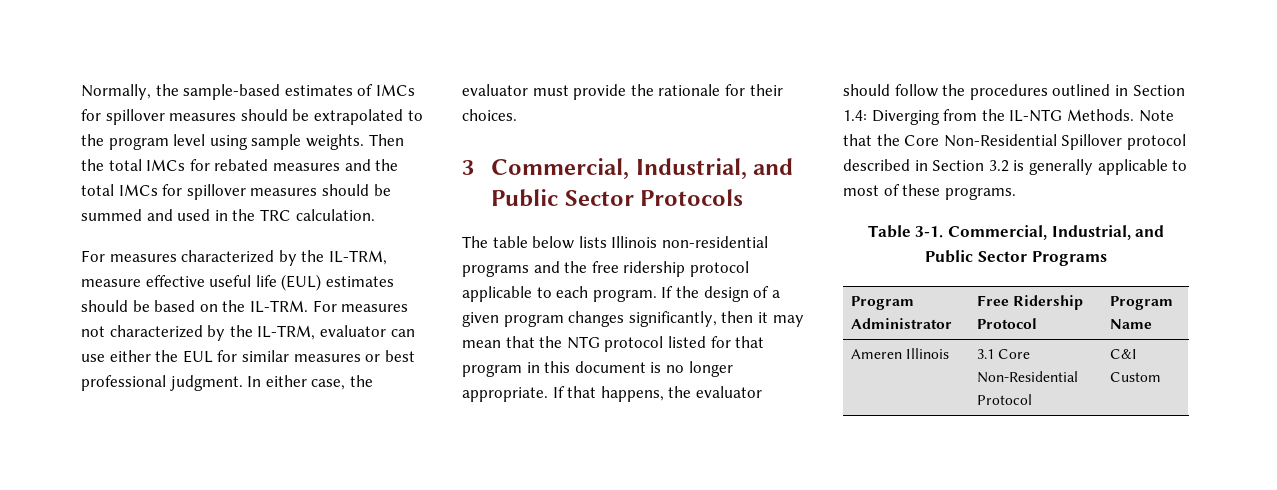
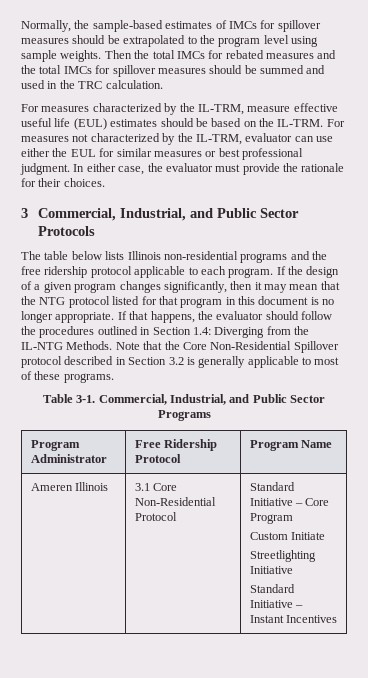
- Ameren Illinois | 3.1 Core Non-Residential Protocol | C&I Custom
+ Ameren Illinois | 3.1 Core Non-Residential Protocol | Standard Initiative – Core Program
+ Custom Initiate
+ Streetlighting Initiative
+ Standard Initiative – Instant Incentives

